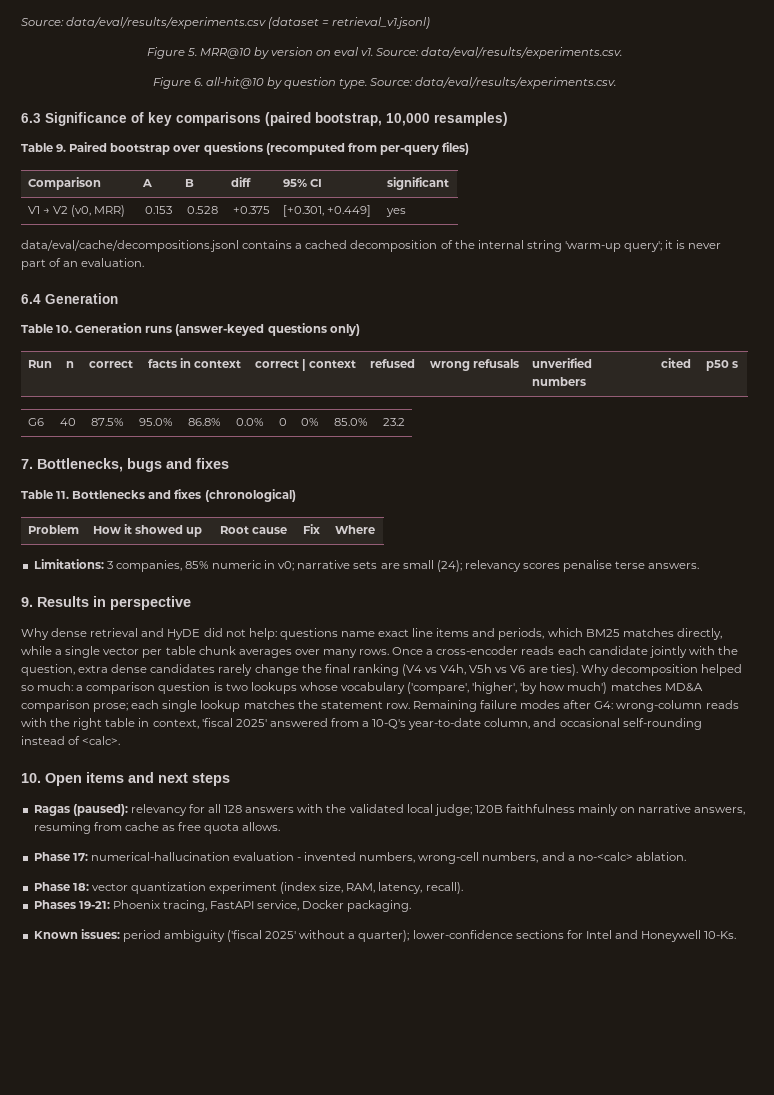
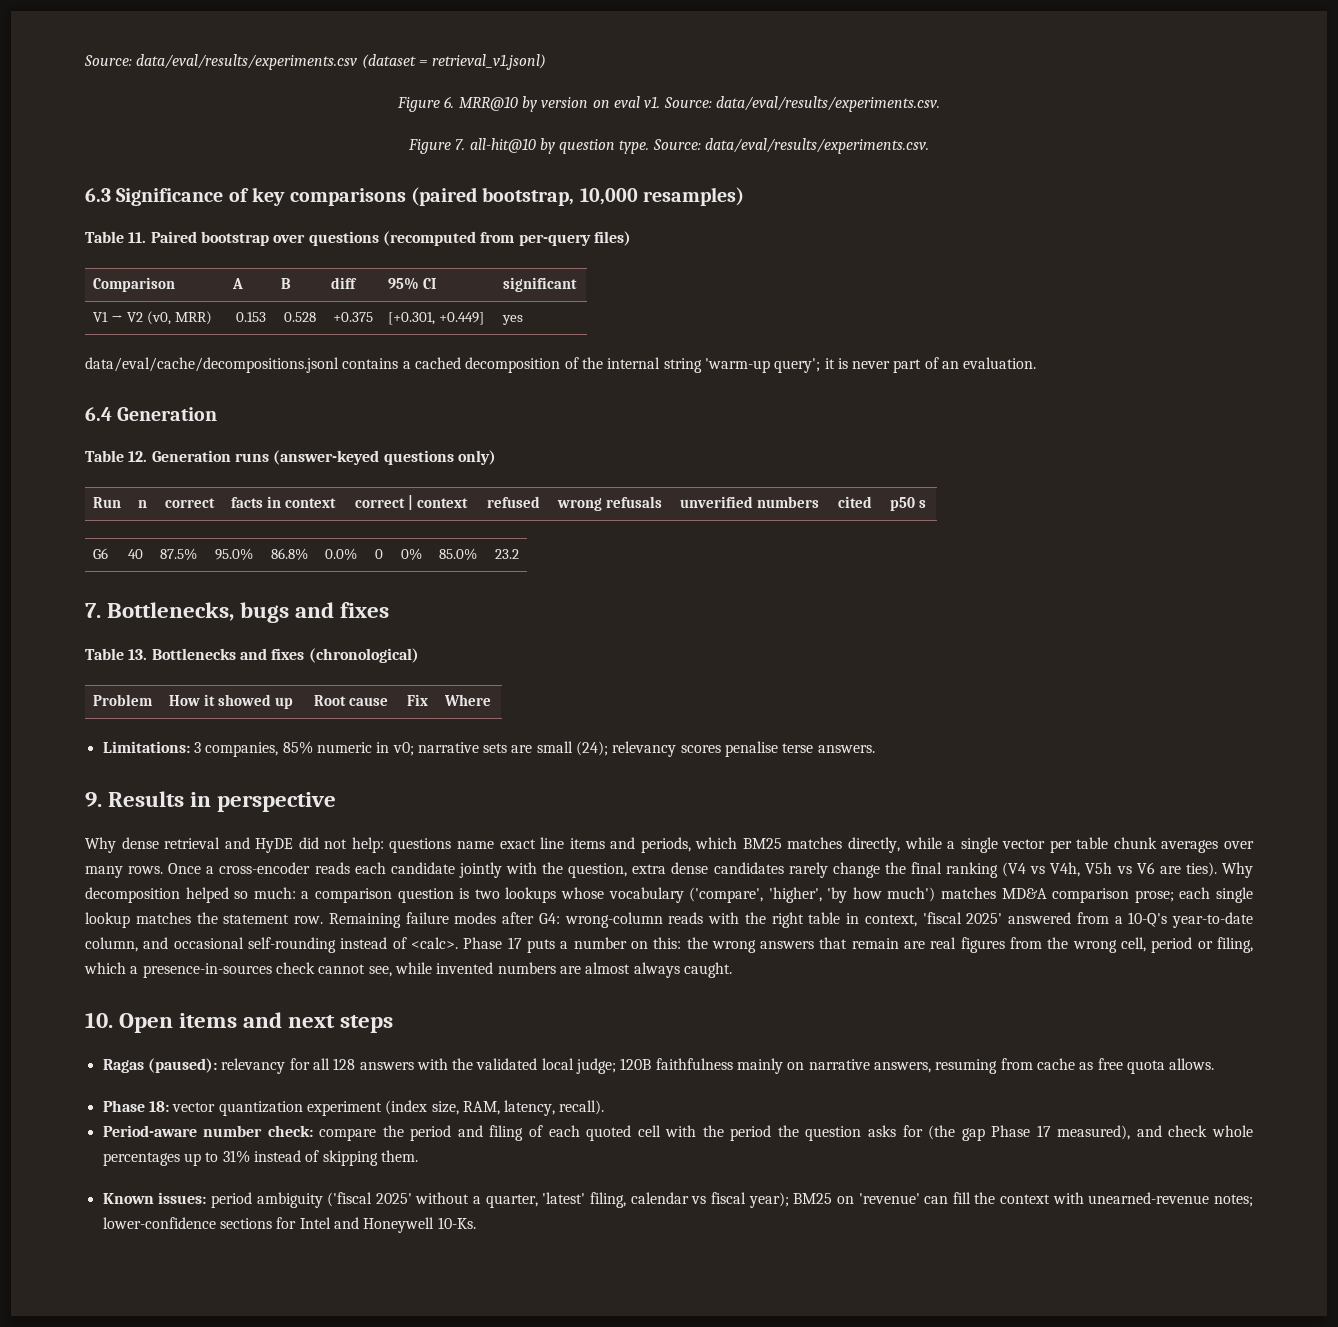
- Figure 5. MRR@10 by version on eval v1.
+ Figure 6. MRR@10 by version on eval v1.
- Figure 6. all-hit@10 by question type.
+ Figure 7. all-hit@10 by question type.
- Table 9. Paired bootstrap over questions (recomputed from per-query files)
+ Table 11. Paired bootstrap over questions (recomputed from per-query files)
- Table 10. Generation runs (answer-keyed questions only)
+ Table 12. Generation runs (answer-keyed questions only)
- Table 11. Bottlenecks and fixes (chronological)
+ Table 13. Bottlenecks and fixes (chronological)
+ Phase 17 puts a number on this: the wrong answers that remain are real figures from the wrong cell, period or filing, which a presence-in-sources check cannot see, while invented numbers are almost always caught.
- Phase 17: numerical-hallucination evaluation - invented numbers, wrong-cell numbers, and a no-<calc> ablation.
- Phases 19-21: Phoenix tracing, FastAPI service, Docker packaging.
+ Period-aware number check: compare the period and filing of each quoted cell with the period the question asks for (the gap Phase 17 measured), and check whole percentages up to 31% instead of skipping them.
- Known issues: period ambiguity ('fiscal 2025' without a quarter); lower-confidence sections for Intel and Honeywell 10-Ks.
+ Known issues: period ambiguity ('fiscal 2025' without a quarter, 'latest' filing, calendar vs fiscal year); BM25 on 'revenue' can fill the context with unearned-revenue notes; lower-confidence sections for Intel and Honeywell 10-Ks.

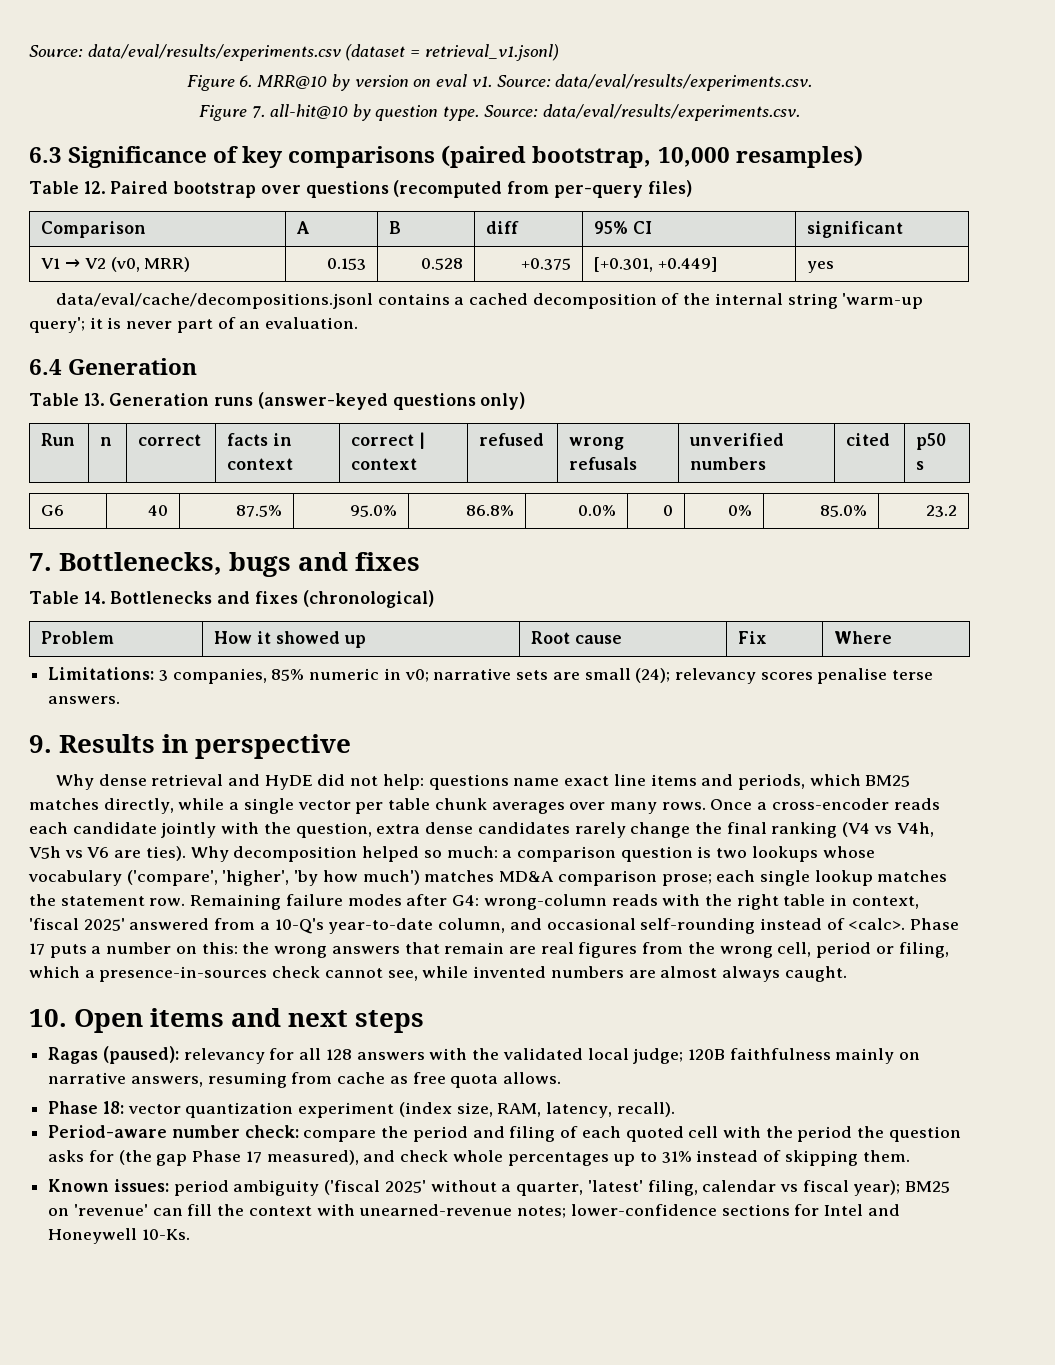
- Table 11. Paired bootstrap over questions (recomputed from per-query files)
+ Table 12. Paired bootstrap over questions (recomputed from per-query files)
- Table 12. Generation runs (answer-keyed questions only)
+ Table 13. Generation runs (answer-keyed questions only)
- Table 13. Bottlenecks and fixes (chronological)
+ Table 14. Bottlenecks and fixes (chronological)

